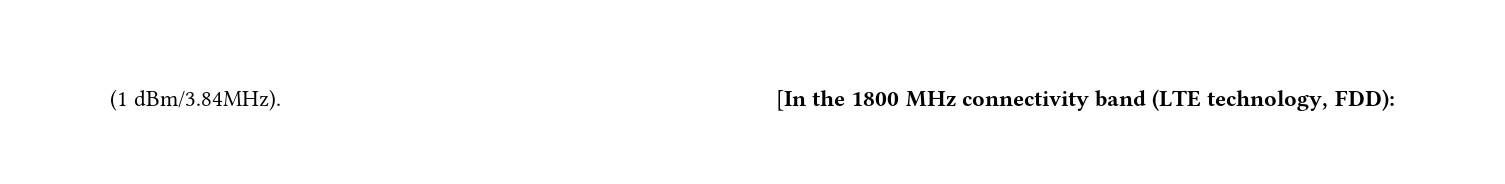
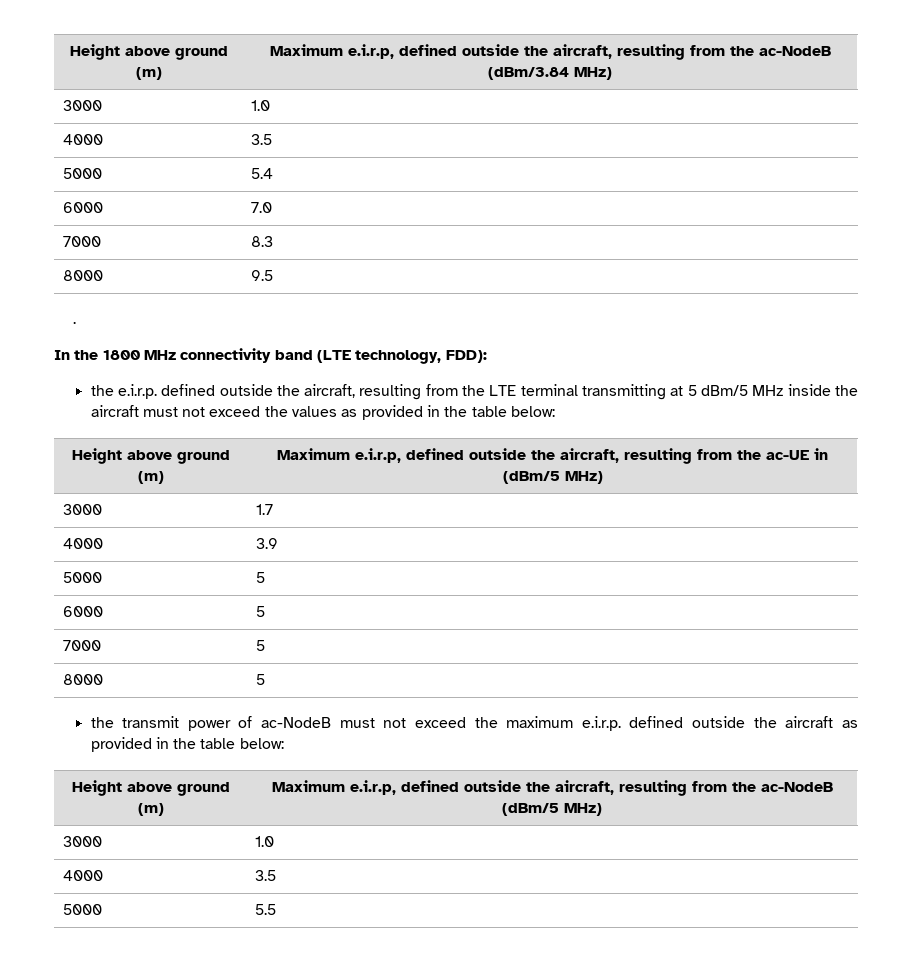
- (1 dBm/3.84MHz).
- [In the 1800 MHz connectivity band (LTE technology, FDD):
+ Height above ground (m) | Maximum e.i.r.p, defined outside the aircraft, resulting from the ac-NodeB (dBm/3.84 MHz)
+ 3000 | 1.0
+ 4000 | 3.5
+ 5000 | 5.4
+ 6000 | 7.0
+ 7000 | 8.3
+ 8000 | 9.5
+ .
+ In the 1800 MHz connectivity band (LTE technology, FDD):
+ the e.i.r.p. defined outside the aircraft, resulting from the LTE terminal transmitting at 5 dBm/5 MHz inside the aircraft must not exceed the values as provided in the table below:
+ Height above ground (m) | Maximum e.i.r.p, defined outside the aircraft, resulting from the ac-UE in (dBm/5 MHz)
+ 3000 | 1.7
+ 4000 | 3.9
+ 5000 | 5
+ 6000 | 5
+ 7000 | 5
+ 8000 | 5
+ the transmit power of ac-NodeB must not exceed the maximum e.i.r.p. defined outside the aircraft as provided in the table below:
+ Height above ground (m) | Maximum e.i.r.p, defined outside the aircraft, resulting from the ac-NodeB (dBm/5 MHz)
+ 3000 | 1.0
+ 4000 | 3.5
+ 5000 | 5.5

